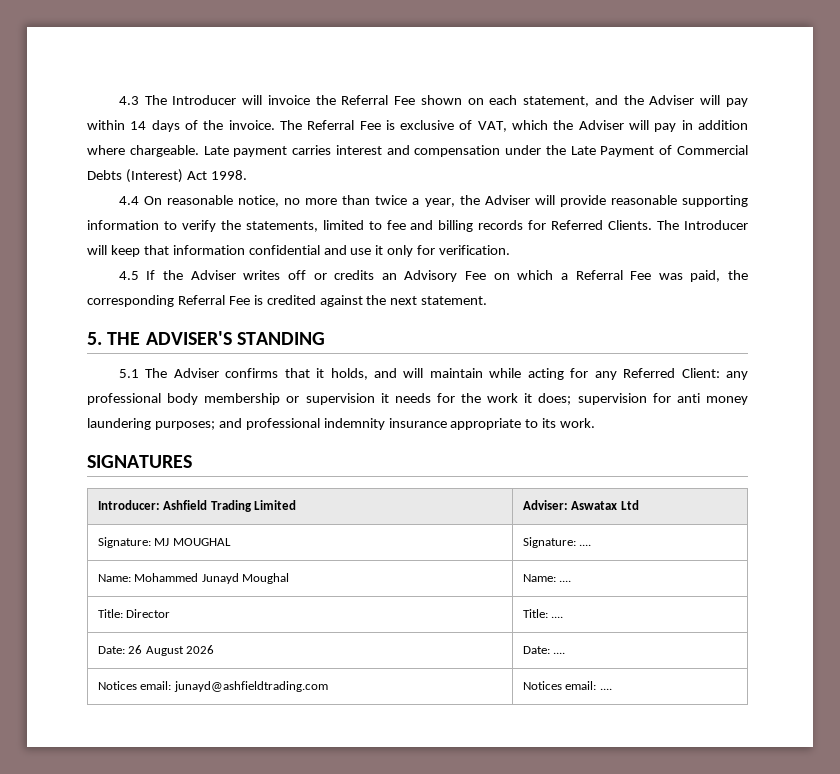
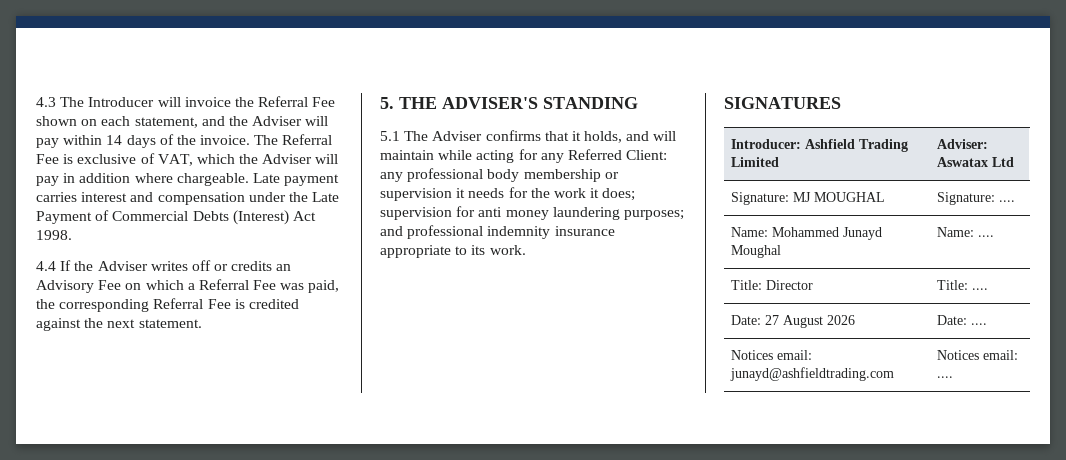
- 4.4 On reasonable notice, no more than twice a year, the Adviser will provide reasonable supporting information to verify the statements, limited to fee and billing records for Referred Clients. The Introducer will keep that information confidential and use it only for verification.
- 4.5 If the Adviser writes off or credits an Advisory Fee on which a Referral Fee was paid, the corresponding Referral Fee is credited against the next statement.
+ 4.4 If the Adviser writes off or credits an Advisory Fee on which a Referral Fee was paid, the corresponding Referral Fee is credited against the next statement.
- Date: 26 August 2026 | Date: ....
+ Date: 27 August 2026 | Date: ....

